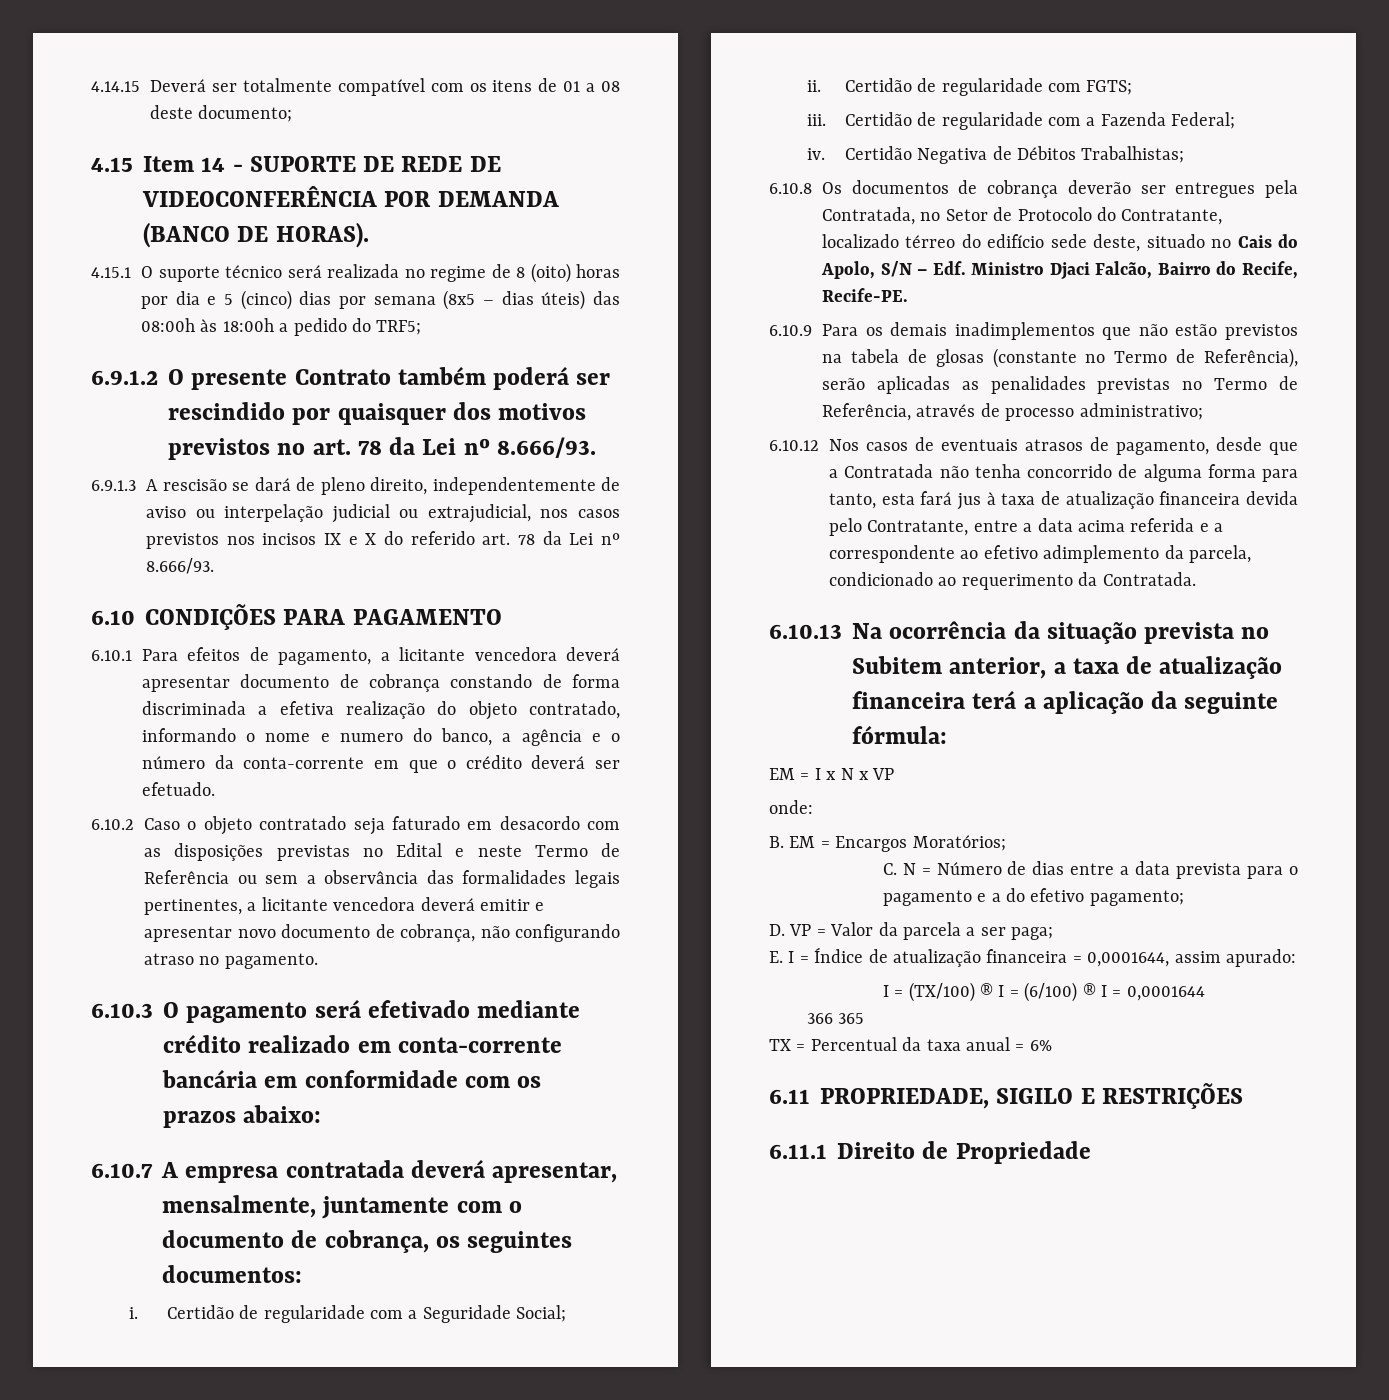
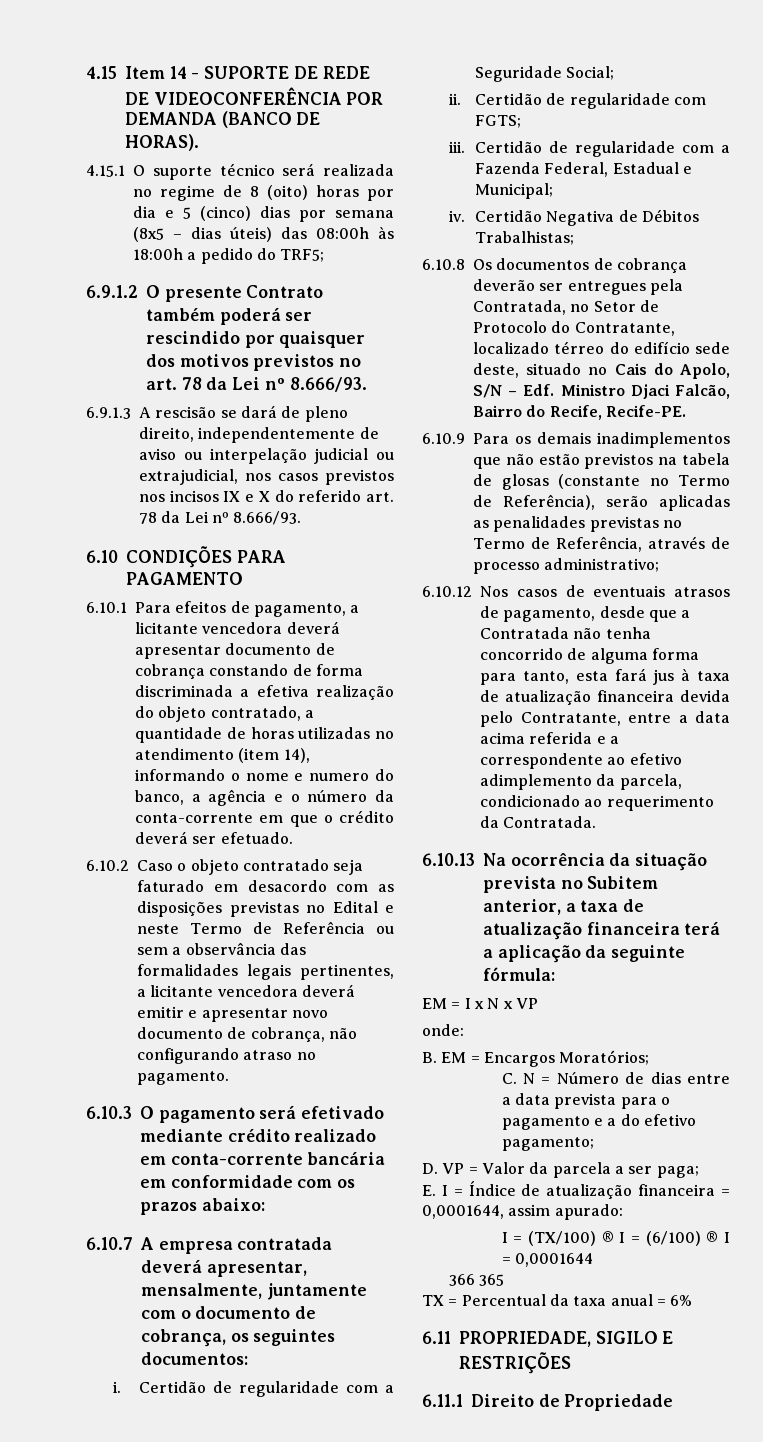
- 4.14.15 Deverá ser totalmente compatível com os itens de 01 a 08 deste documento;
- 6.10.1 Para efeitos de pagamento, a licitante vencedora deverá apresentar documento de cobrança constando de forma discriminada a efetiva realização do objeto contratado, informando o nome e numero do banco, a agência e o número da conta-corrente em que o crédito deverá ser efetuado.
+ 6.10.1 Para efeitos de pagamento, a licitante vencedora deverá apresentar documento de cobrança constando de forma discriminada a efetiva realização do objeto contratado, a quantidade de horas utilizadas no atendimento (item 14), informando o nome e numero do banco, a agência e o número da conta-corrente em que o crédito deverá ser efetuado.
- Certidão de regularidade com a Fazenda Federal;
+ Certidão de regularidade com a Fazenda Federal, Estadual e Municipal;

